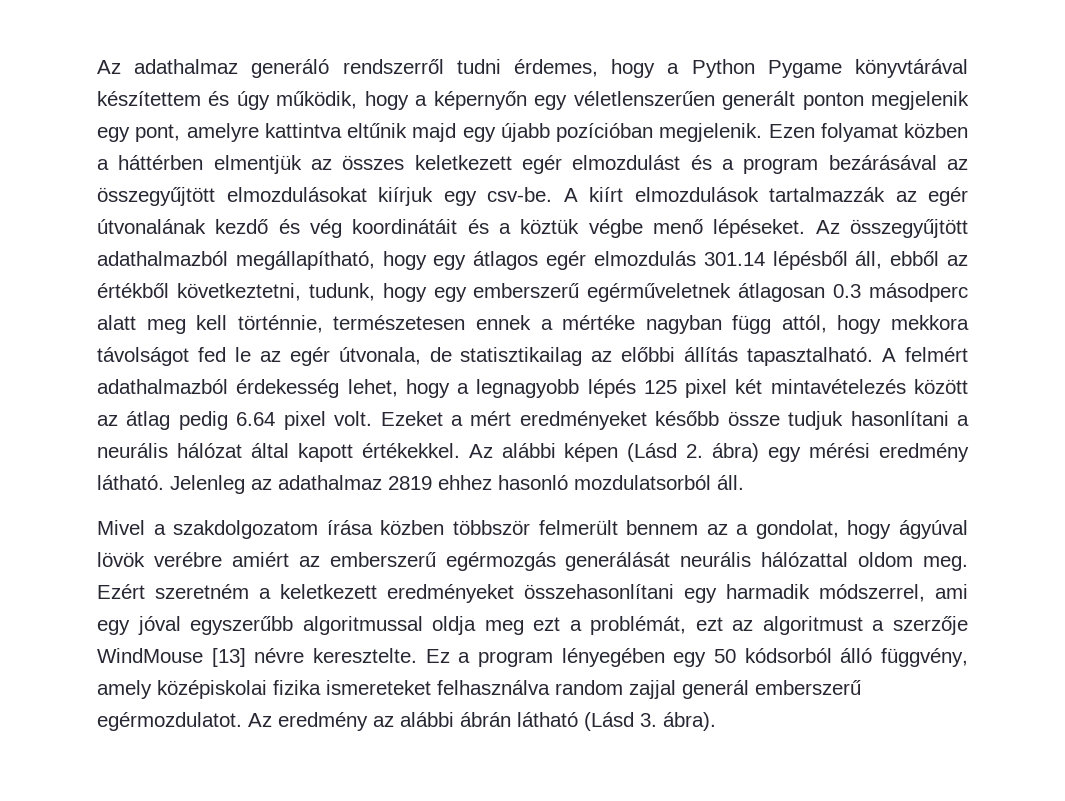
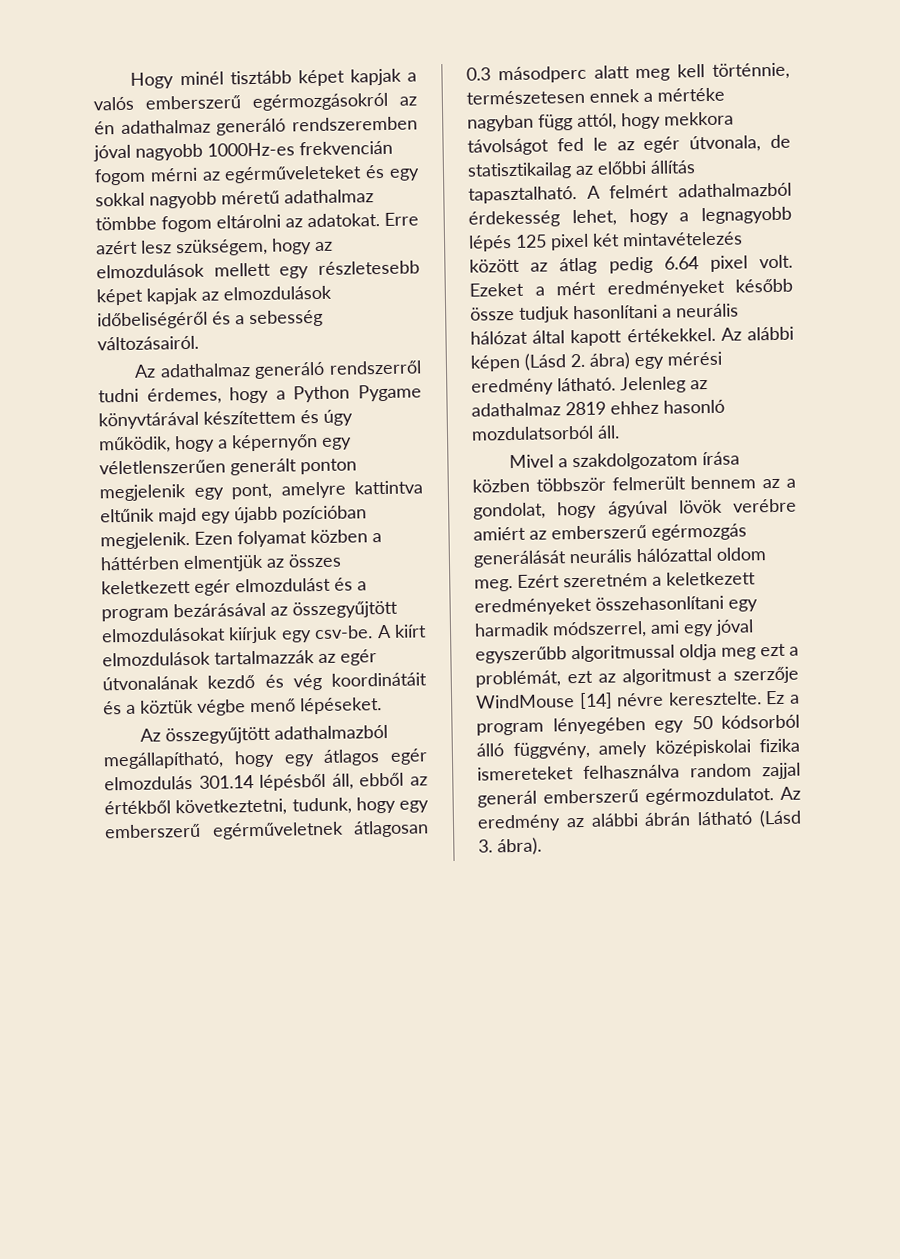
+ Hogy minél tisztább képet kapjak a valós emberszerű egérmozgásokról az én adathalmaz generáló rendszeremben jóval nagyobb 1000Hz-es frekvencián fogom mérni az egérműveleteket és egy sokkal nagyobb méretű adathalmaz tömbbe fogom eltárolni az adatokat. Erre azért lesz szükségem, hogy az elmozdulások mellett egy részletesebb képet kapjak az elmozdulások időbeliségéről és a sebesség változásairól.
- A kiírt elmozdulások tartalmazzák az egér útvonalának kezdő és vég koordinátáit és a köztük végbe menő lépéseket. Az összegyűjtött adathalmazból megállapítható, hogy egy átlagos egér elmozdulás 301.14 lépésből áll, ebből az értékből következtetni, tudunk, hogy egy emberszerű egérműveletnek átlagosan 0.3 másodperc alatt meg kell történnie, természetesen ennek a mértéke nagyban függ attól, hogy mekkora távolságot fed le az egér útvonala, de statisztikailag az előbbi állítás tapasztalható.
+ A kiírt elmozdulások tartalmazzák az egér útvonalának kezdő és vég koordinátáit és a köztük végbe menő lépéseket.
+ Az összegyűjtött adathalmazból megállapítható, hogy egy átlagos egér elmozdulás 301.14 lépésből áll, ebből az értékből következtetni, tudunk, hogy egy emberszerű egérműveletnek átlagosan 0.3 másodperc alatt meg kell történnie, természetesen ennek a mértéke nagyban függ attól, hogy mekkora távolságot fed le az egér útvonala, de statisztikailag az előbbi állítás tapasztalható.
- Ezért szeretném a keletkezett eredményeket összehasonlítani egy harmadik módszerrel, ami egy jóval egyszerűbb algoritmussal oldja meg ezt a problémát, ezt az algoritmust a szerzője WindMouse [13] névre keresztelte.
+ Ezért szeretném a keletkezett eredményeket összehasonlítani egy harmadik módszerrel, ami egy jóval egyszerűbb algoritmussal oldja meg ezt a problémát, ezt az algoritmust a szerzője WindMouse [14] névre keresztelte.

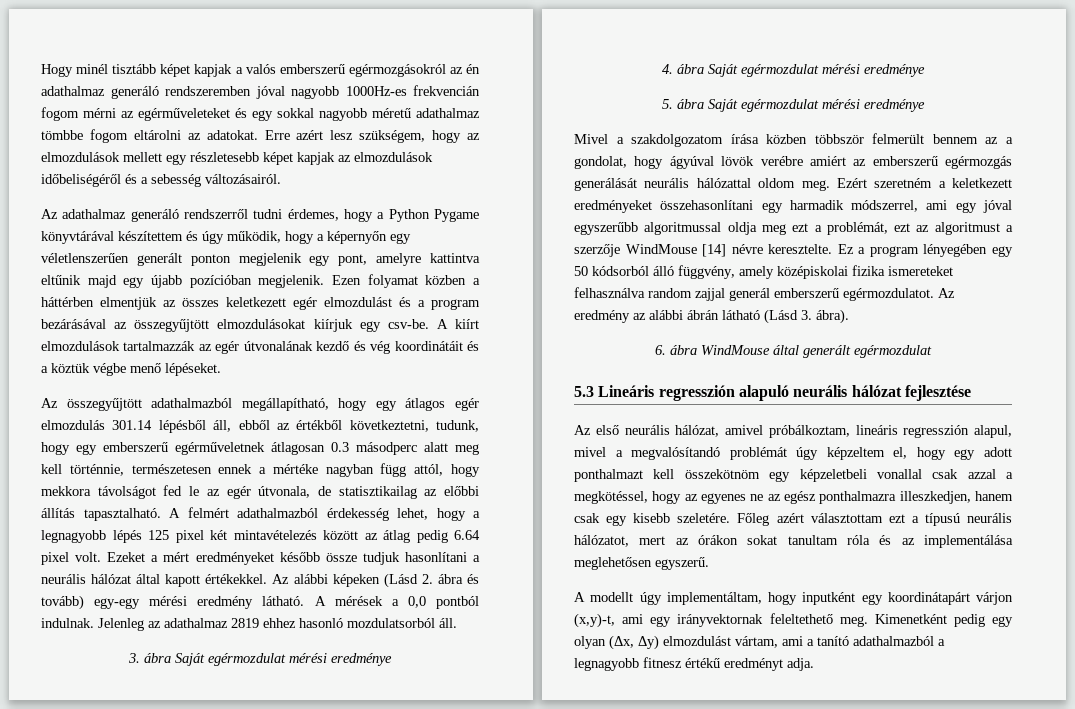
- Az alábbi képen (Lásd 2. ábra) egy mérési eredmény látható.
+ Az alábbi képeken (Lásd 2. ábra és tovább) egy-egy mérési eredmény látható. A mérések a 0,0 pontból indulnak.
+ 3. ábra Saját egérmozdulat mérési eredménye
+ 4. ábra Saját egérmozdulat mérési eredménye
+ 5. ábra Saját egérmozdulat mérési eredménye
+ 6. ábra WindMouse által generált egérmozdulat
+ 5.3 Lineáris regresszión alapuló neurális hálózat fejlesztése
+ Az első neurális hálózat, amivel próbálkoztam, lineáris regresszión alapul, mivel a megvalósítandó problémát úgy képzeltem el, hogy egy adott ponthalmazt kell összekötnöm egy képzeletbeli vonallal csak azzal a megkötéssel, hogy az egyenes ne az egész ponthalmazra illeszkedjen, hanem csak egy kisebb szeletére. Főleg azért választottam ezt a típusú neurális hálózatot, mert az órákon sokat tanultam róla és az implementálása meglehetősen egyszerű.
+ A modellt úgy implementáltam, hogy inputként egy koordinátapárt várjon (x,y)-t, ami egy irányvektornak feleltethető meg. Kimenetként pedig egy olyan (Δx, Δy) elmozdulást vártam, ami a tanító adathalmazból a legnagyobb fitnesz értékű eredményt adja.

